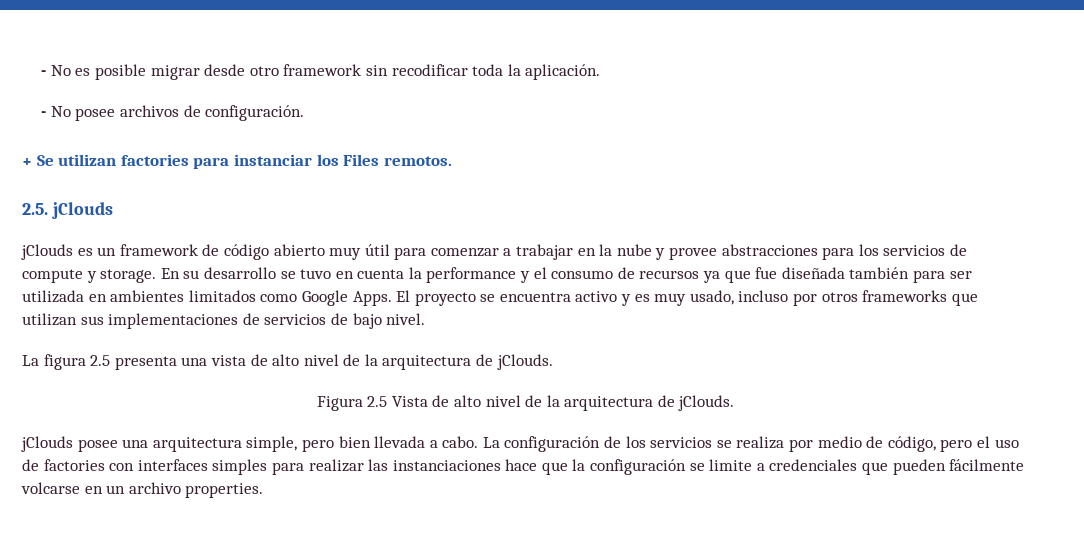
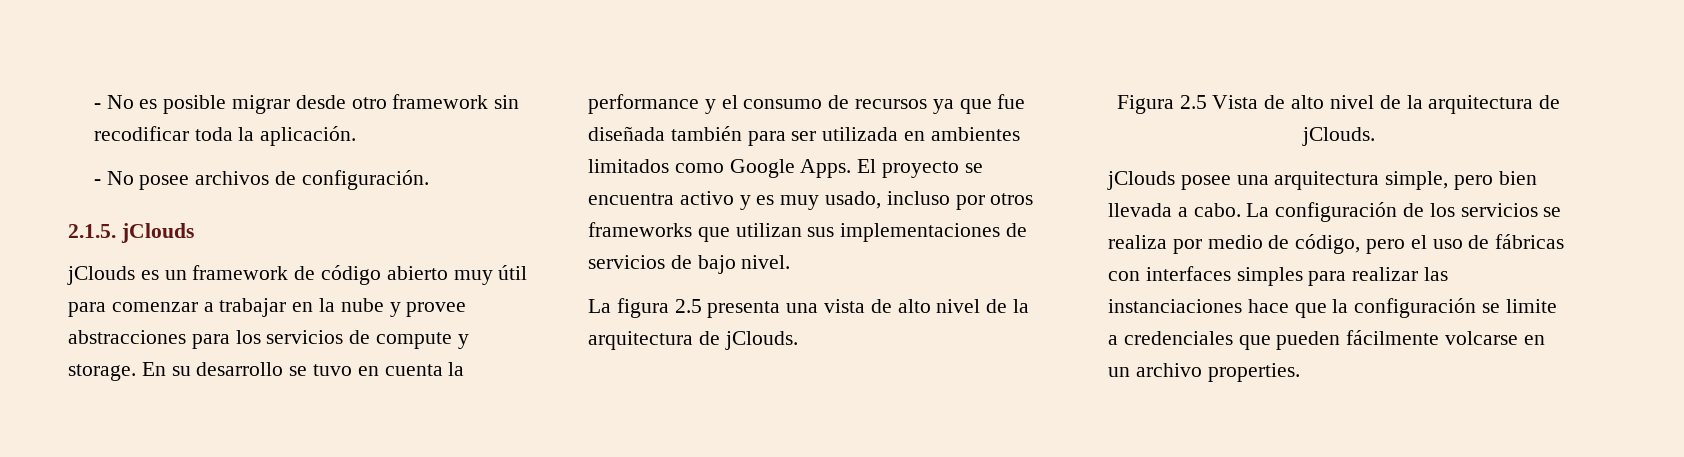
- + Se utilizan factories para instanciar los Files remotos.
- 2.5. jClouds
+ 2.1.5. jClouds
- La configuración de los servicios se realiza por medio de código, pero el uso de factories con interfaces simples para realizar las instanciaciones hace que la configuración se limite a credenciales que pueden fácilmente volcarse en un archivo properties.
+ La configuración de los servicios se realiza por medio de código, pero el uso de fábricas con interfaces simples para realizar las instanciaciones hace que la configuración se limite a credenciales que pueden fácilmente volcarse en un archivo properties.

